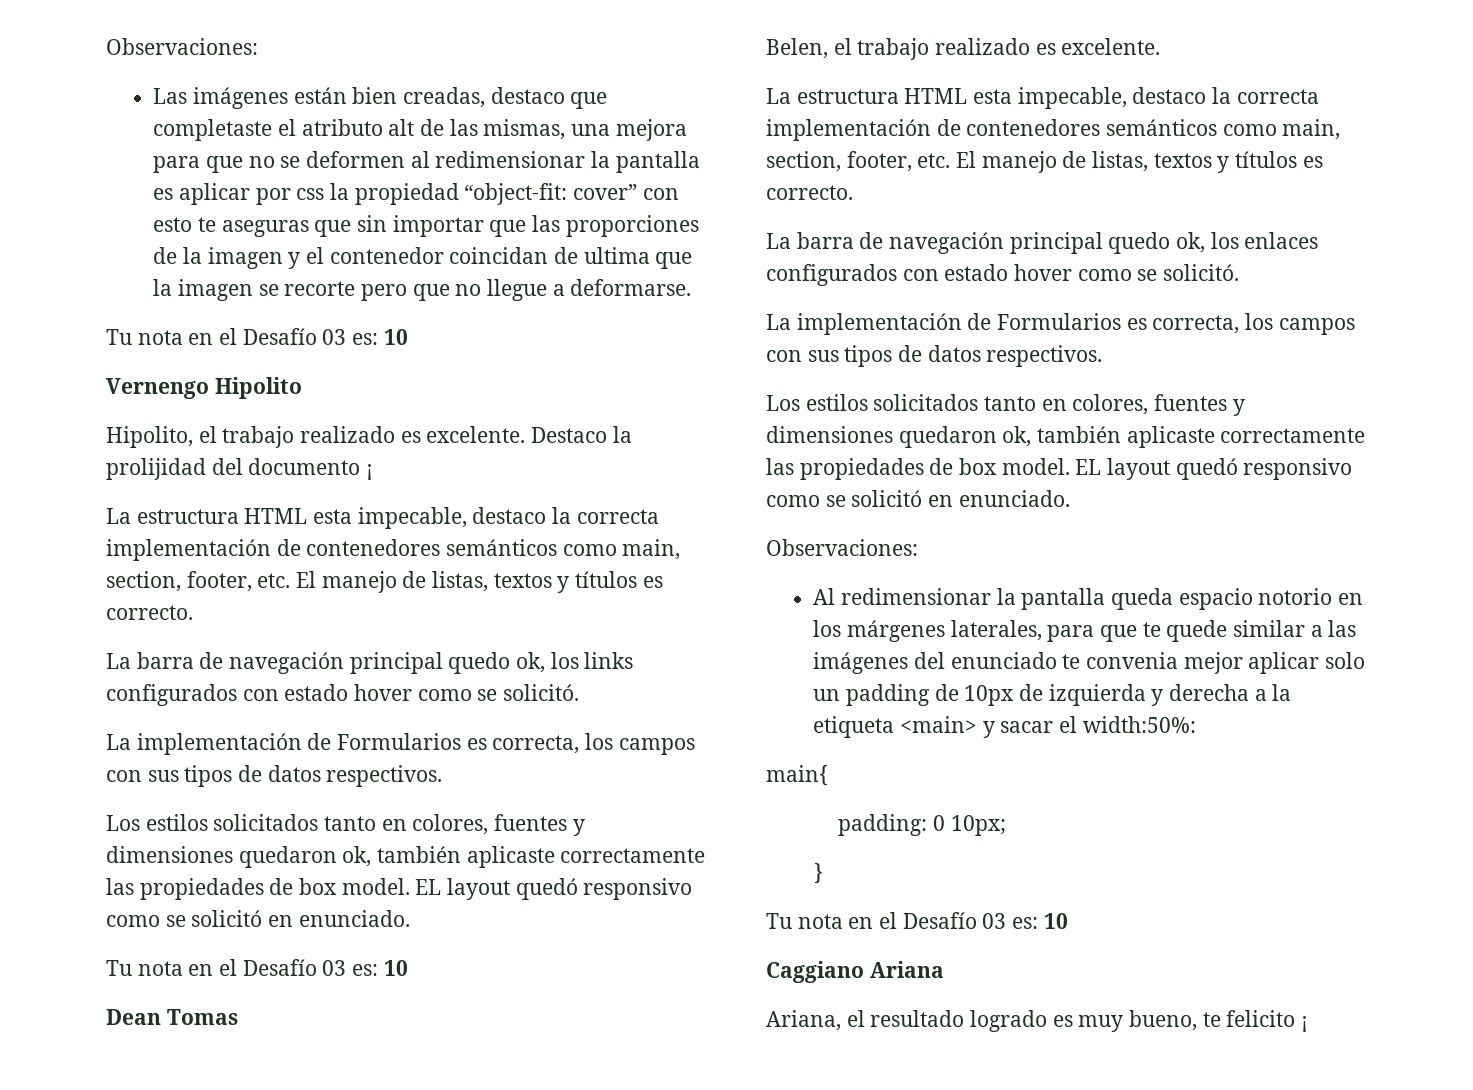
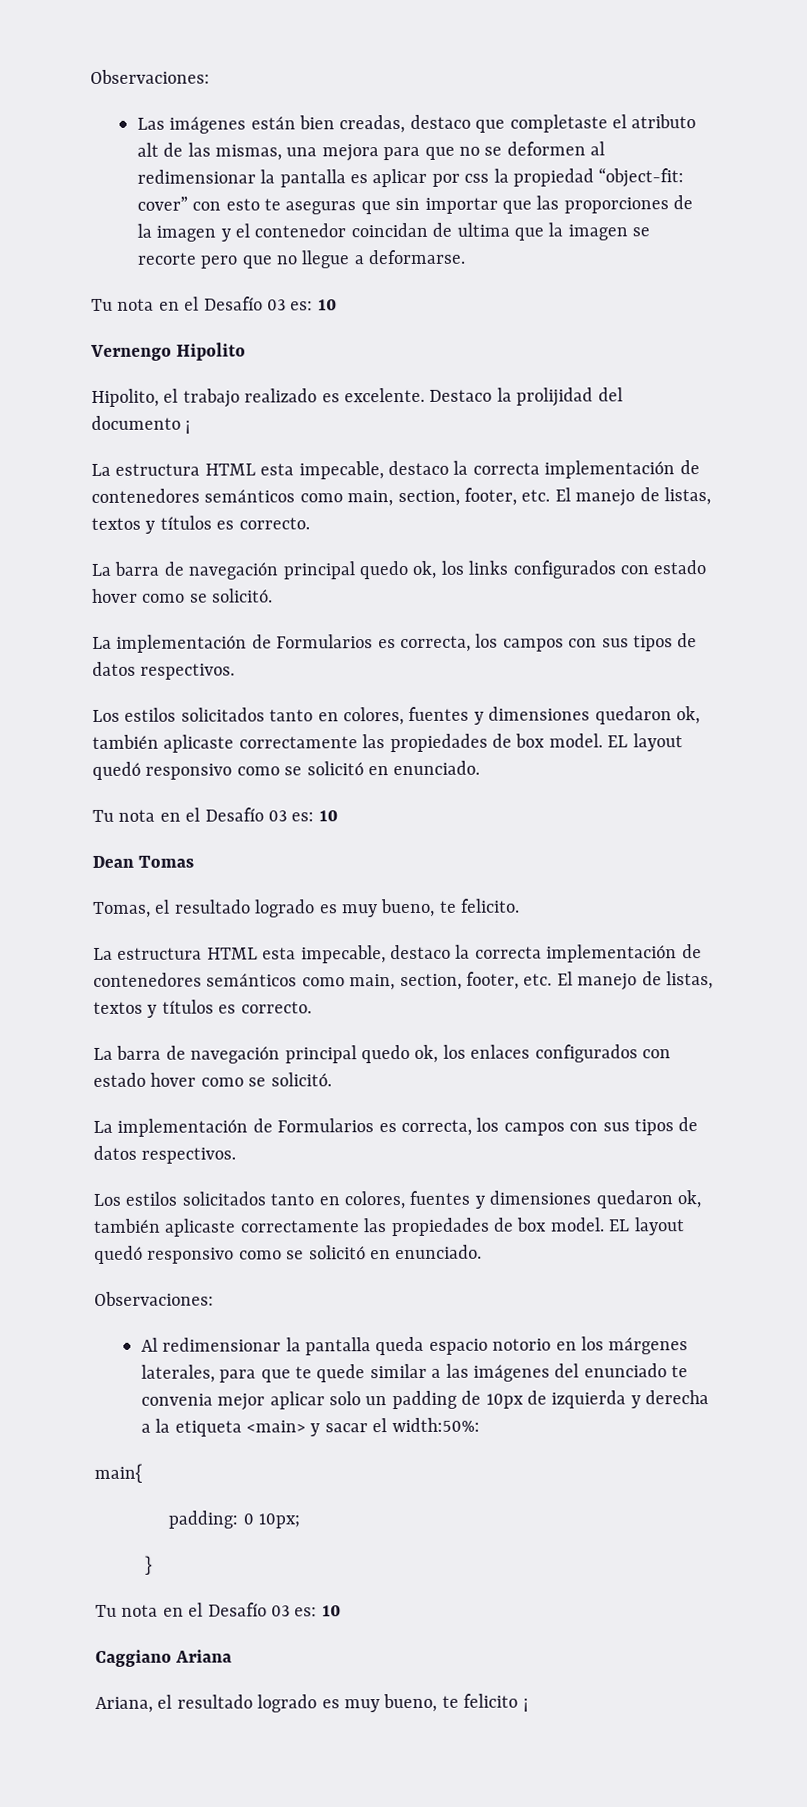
- Belen, el trabajo realizado es excelente.
+ Tomas, el resultado logrado es muy bueno, te felicito.

